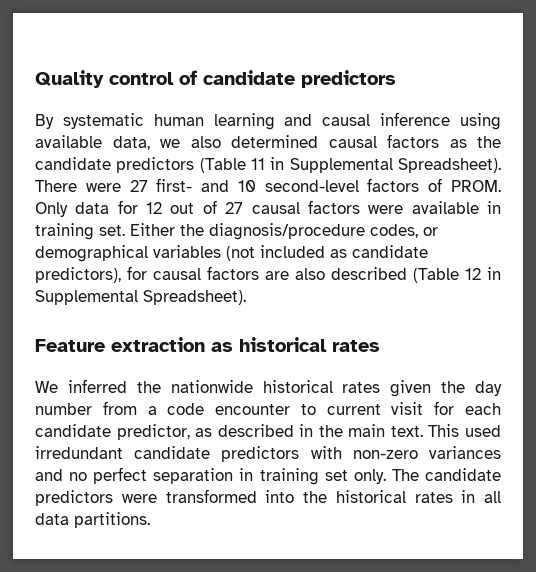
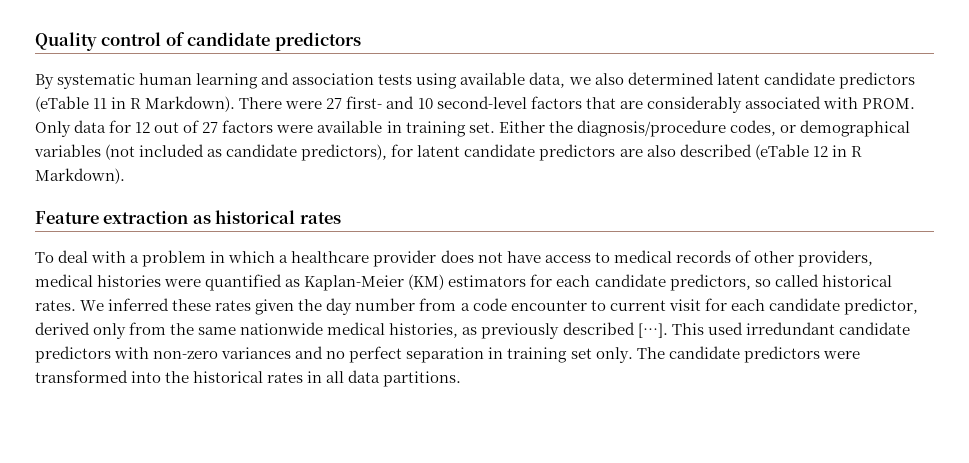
- By systematic human learning and causal inference using available data, we also determined causal factors as the candidate predictors (Table 11 in Supplemental Spreadsheet).
+ By systematic human learning and association tests using available data, we also determined latent candidate predictors (eTable 11 in R Markdown).
- There were 27 first- and 10 second-level factors of PROM.
+ There were 27 first- and 10 second-level factors that are considerably associated with PROM.
- Only data for 12 out of 27 causal factors were available in training set.
+ Only data for 12 out of 27 factors were available in training set.
- Either the diagnosis/procedure codes, or demographical variables (not included as candidate predictors), for causal factors are also described (Table 12 in Supplemental Spreadsheet).
+ Either the diagnosis/procedure codes, or demographical variables (not included as candidate predictors), for latent candidate predictors are also described (eTable 12 in R Markdown).
- We inferred the nationwide historical rates given the day number from a code encounter to current visit for each candidate predictor, as described in the main text.
+ To deal with a problem in which a healthcare provider does not have access to medical records of other providers, medical histories were quantified as Kaplan-Meier (KM) estimators for each candidate predictors, so called historical rates. We inferred these rates given the day number from a code encounter to current visit for each candidate predictor, derived only from the same nationwide medical histories, as previously described […].

